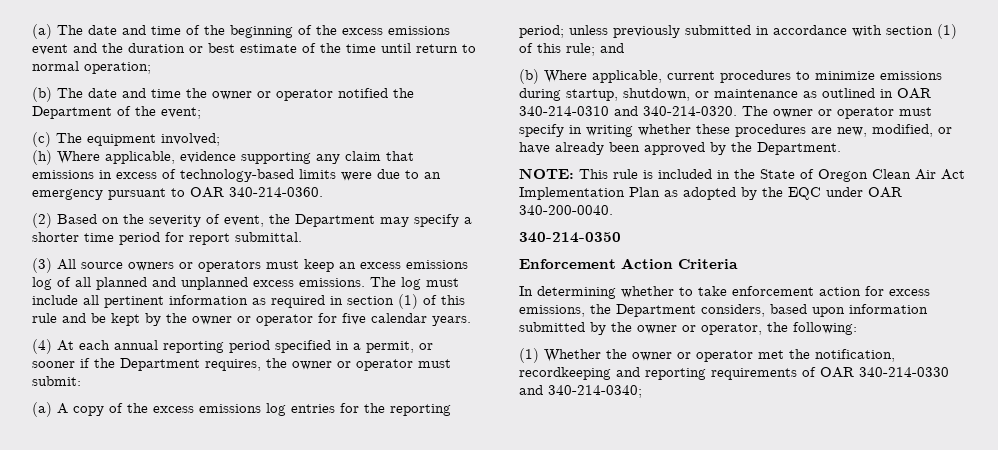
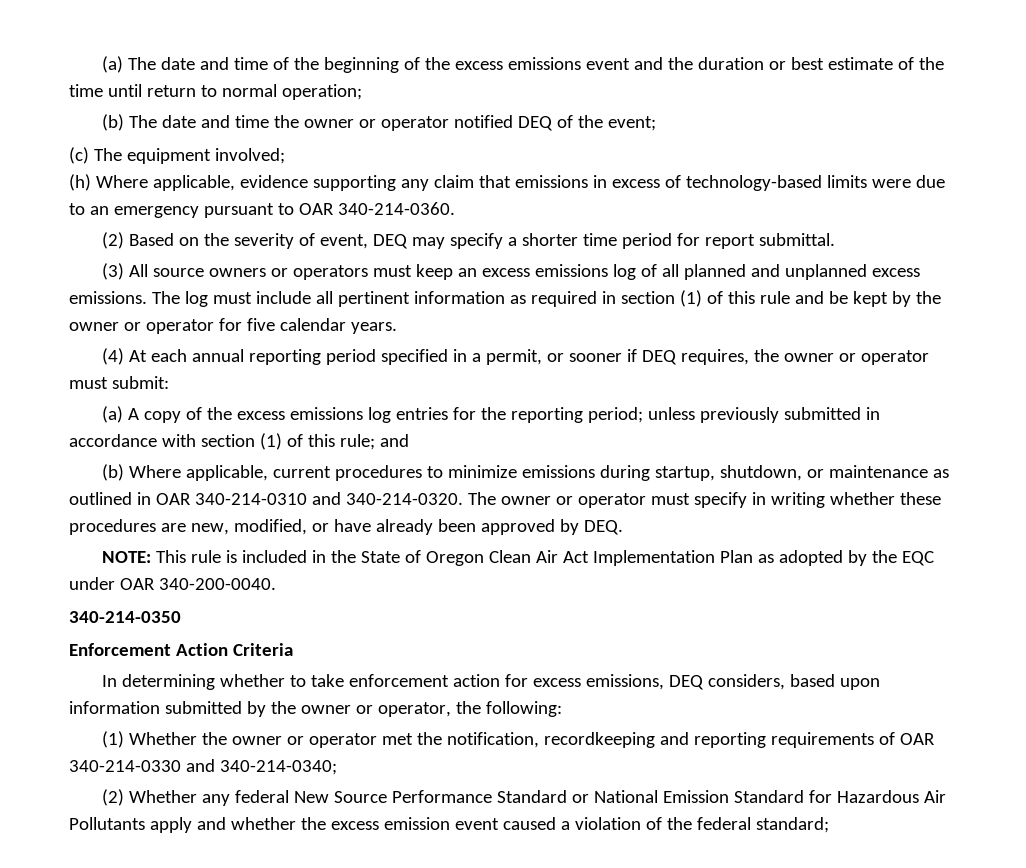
- (b) The date and time the owner or operator notified the Department of the event;
+ (b) The date and time the owner or operator notified DEQ of the event;
- (2) Based on the severity of event, the Department may specify a shorter time period for report submittal.
+ (2) Based on the severity of event, DEQ may specify a shorter time period for report submittal.
- (4) At each annual reporting period specified in a permit, or sooner if the Department requires, the owner or operator must submit:
+ (4) At each annual reporting period specified in a permit, or sooner if DEQ requires, the owner or operator must submit:
- The owner or operator must specify in writing whether these procedures are new, modified, or have already been approved by the Department.
+ The owner or operator must specify in writing whether these procedures are new, modified, or have already been approved by DEQ.
- In determining whether to take enforcement action for excess emissions, the Department considers, based upon information submitted by the owner or operator, the following:
+ In determining whether to take enforcement action for excess emissions, DEQ considers, based upon information submitted by the owner or operator, the following:
+ (2) Whether any federal New Source Performance Standard or National Emission Standard for Hazardous Air Pollutants apply and whether the excess emission event caused a violation of the federal standard;

